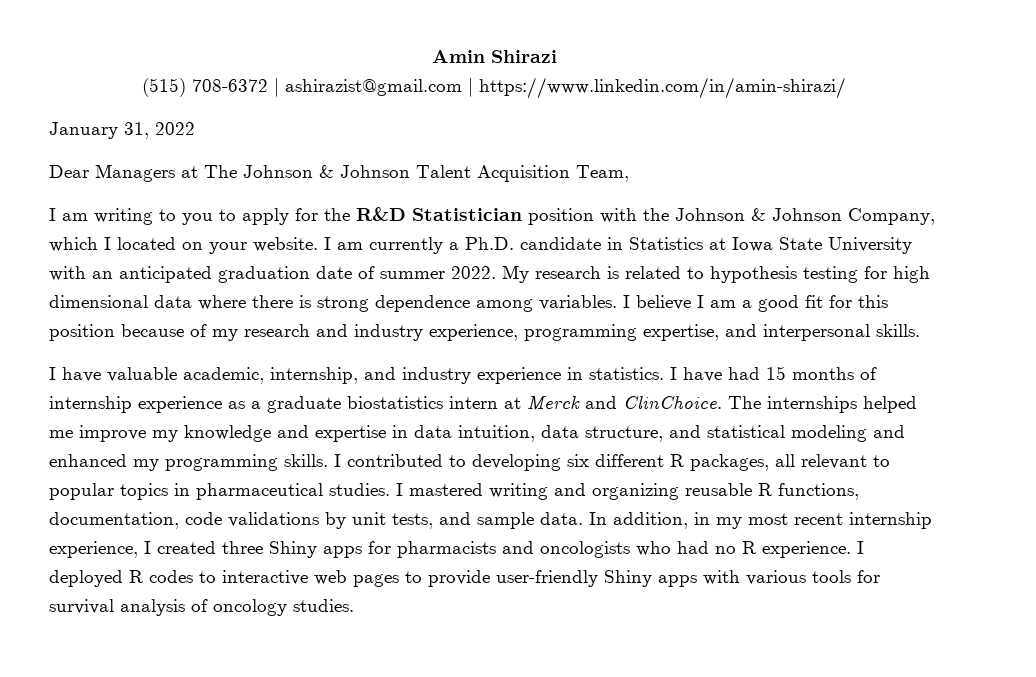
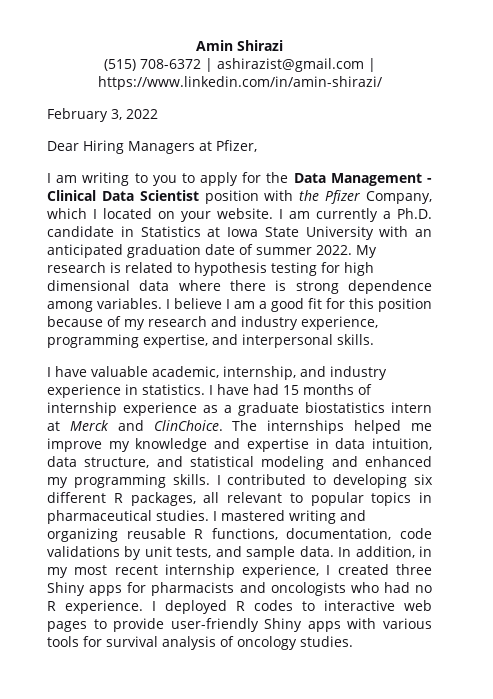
- January 31, 2022
+ February 3, 2022
- Dear Managers at The Johnson & Johnson Talent Acquisition Team,
+ Dear Hiring Managers at Pfizer,
- I am writing to you to apply for the R&D Statistician position with the Johnson & Johnson Company, which I located on your website.
+ I am writing to you to apply for the Data Management - Clinical Data Scientist position with the Pfizer Company, which I located on your website.

